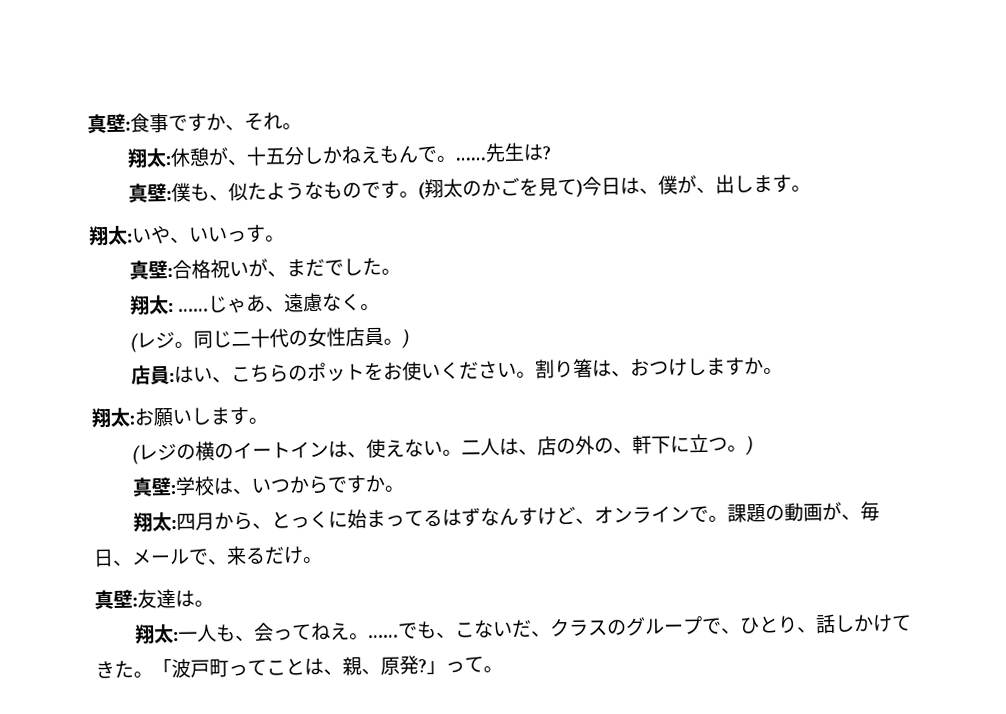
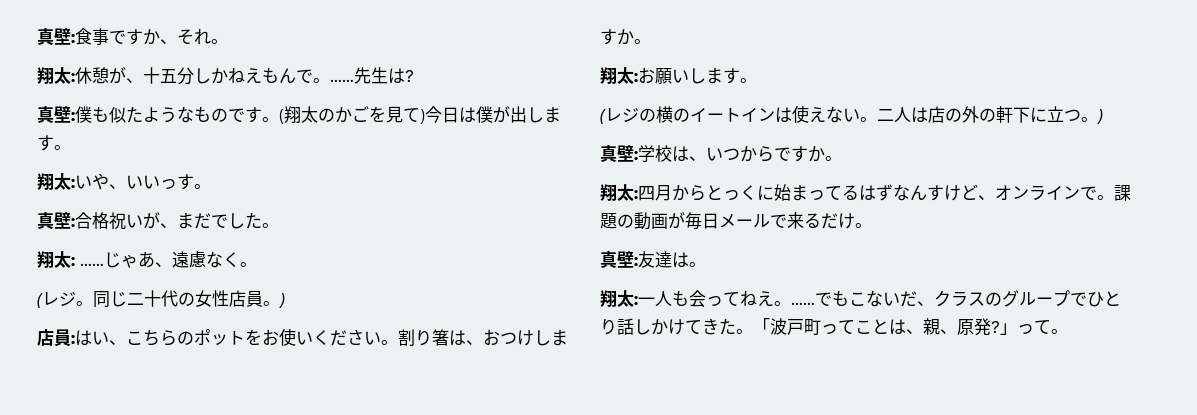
- 真壁:僕も、似たようなものです。
+ 真壁:僕も似たようなものです。
- (翔太のかごを見て)今日は、僕が、出します。
+ (翔太のかごを見て)今日は僕が出します。
- (レジの横のイートインは、使えない。
+ (レジの横のイートインは使えない。
- 二人は、店の外の、軒下に立つ。)
+ 二人は店の外の軒下に立つ。)
- 翔太:四月から、とっくに始まってるはずなんすけど、オンラインで。
+ 翔太:四月からとっくに始まってるはずなんすけど、オンラインで。
- 課題の動画が、毎日、メールで、来るだけ。
+ 課題の動画が毎日メールで来るだけ。
- 翔太:一人も、会ってねえ。
+ 翔太:一人も会ってねえ。
- でも、こないだ、クラスのグループで、ひとり、話しかけてきた。
+ でもこないだ、クラスのグループでひとり話しかけてきた。

